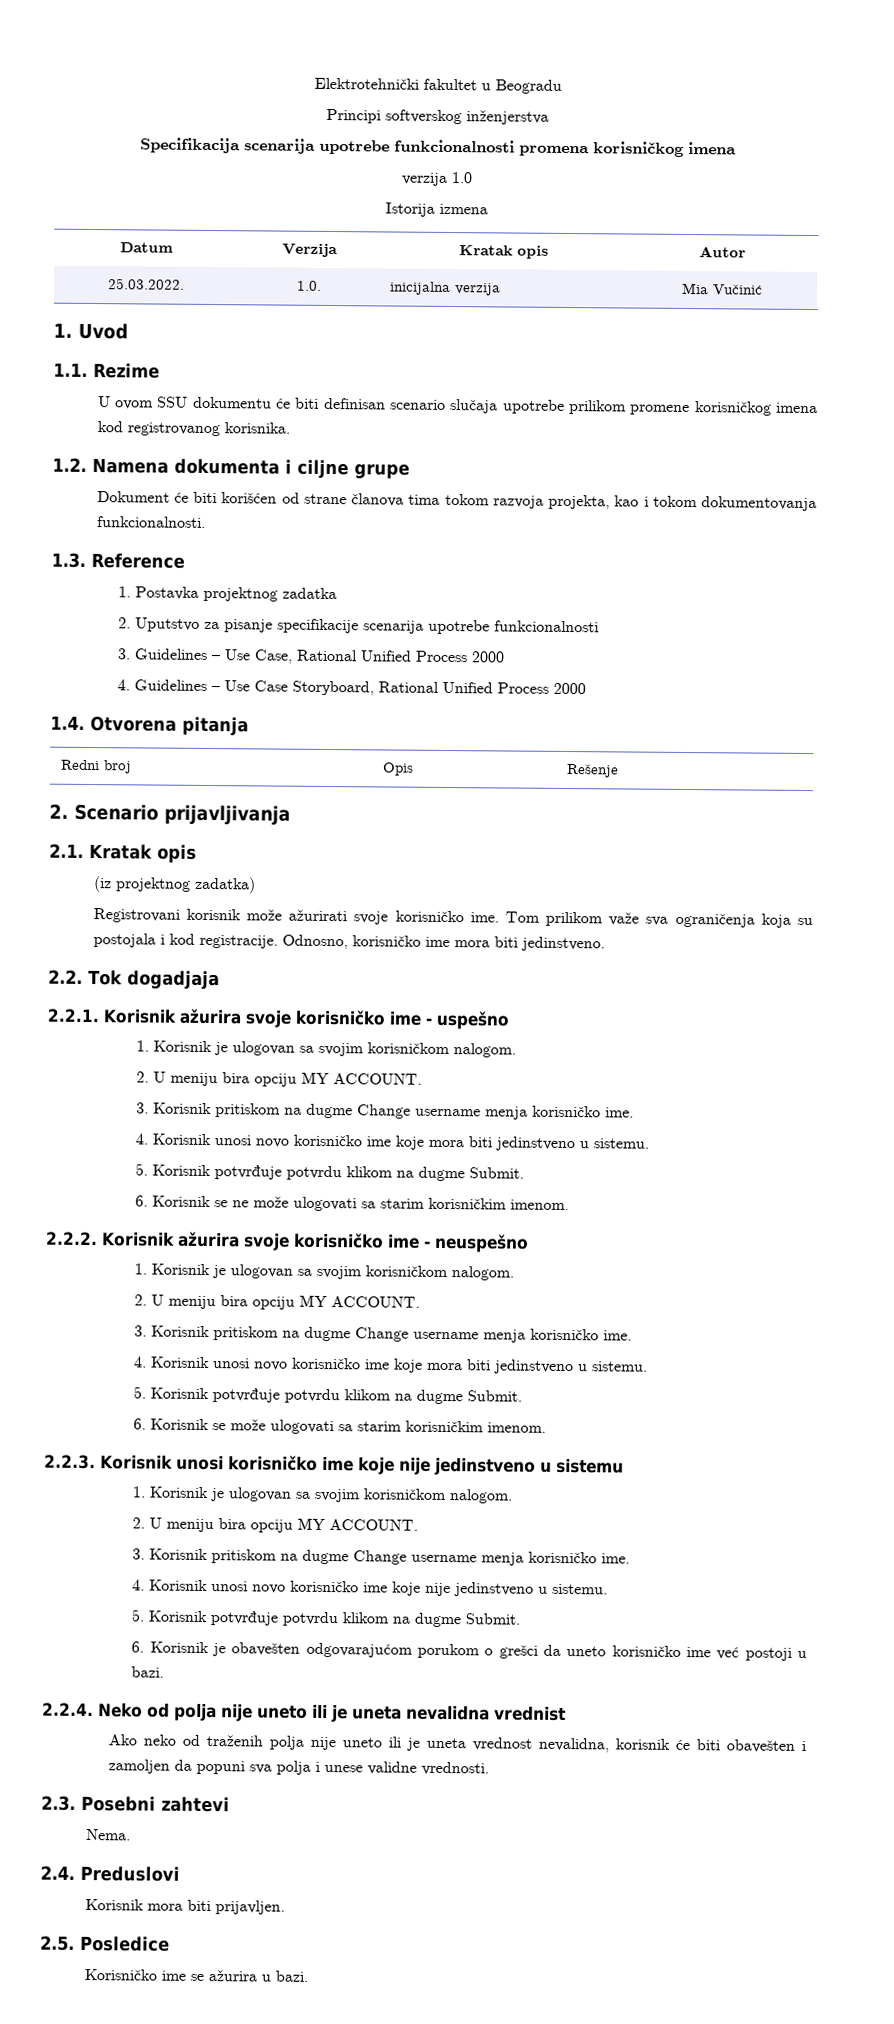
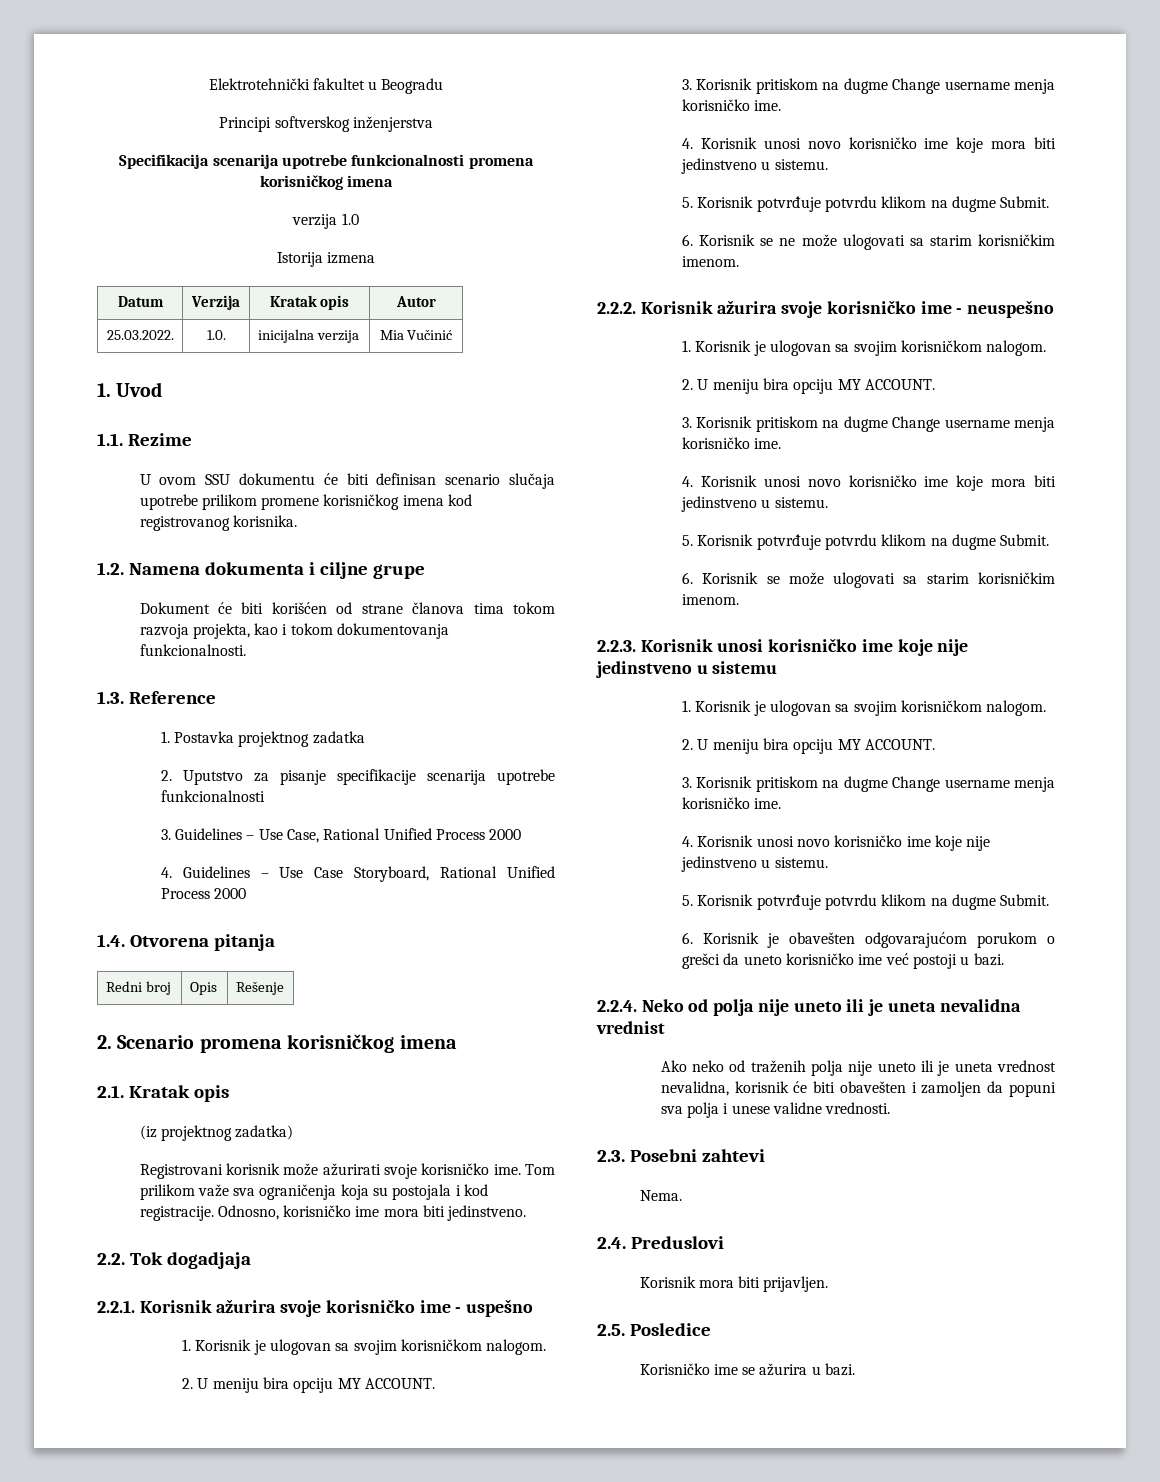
- 2. Scenario prijavljivanja
+ 2. Scenario promena korisničkog imena

